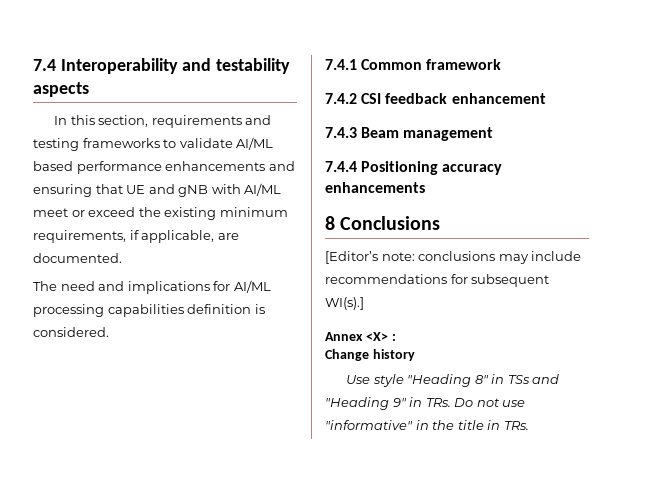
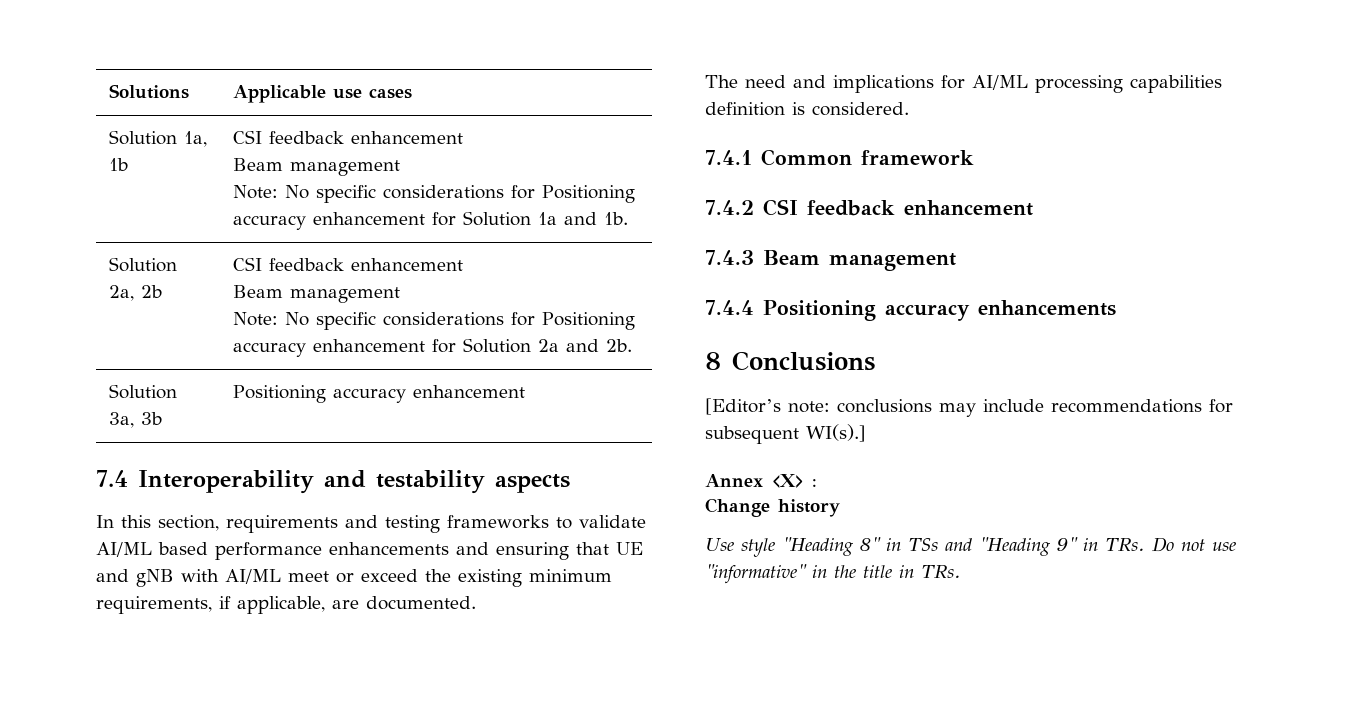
+ Solutions | Applicable use cases
+ Solution 1a, 1b | CSI feedback enhancement
+ Beam management
+ Note: No specific considerations for Positioning accuracy enhancement for Solution 1a and 1b.
+ Solution 2a, 2b | CSI feedback enhancement
+ Beam management
+ Note: No specific considerations for Positioning accuracy enhancement for Solution 2a and 2b.
+ Solution 3a, 3b | Positioning accuracy enhancement

